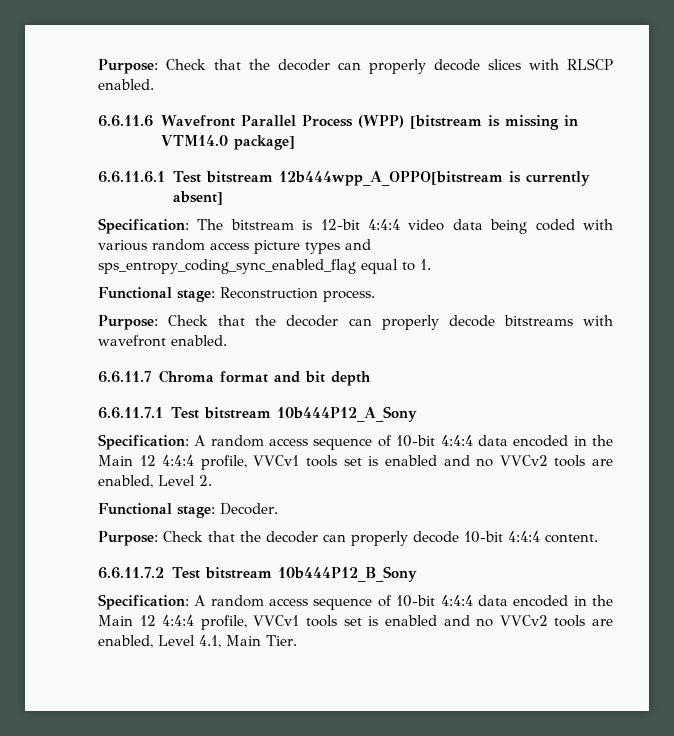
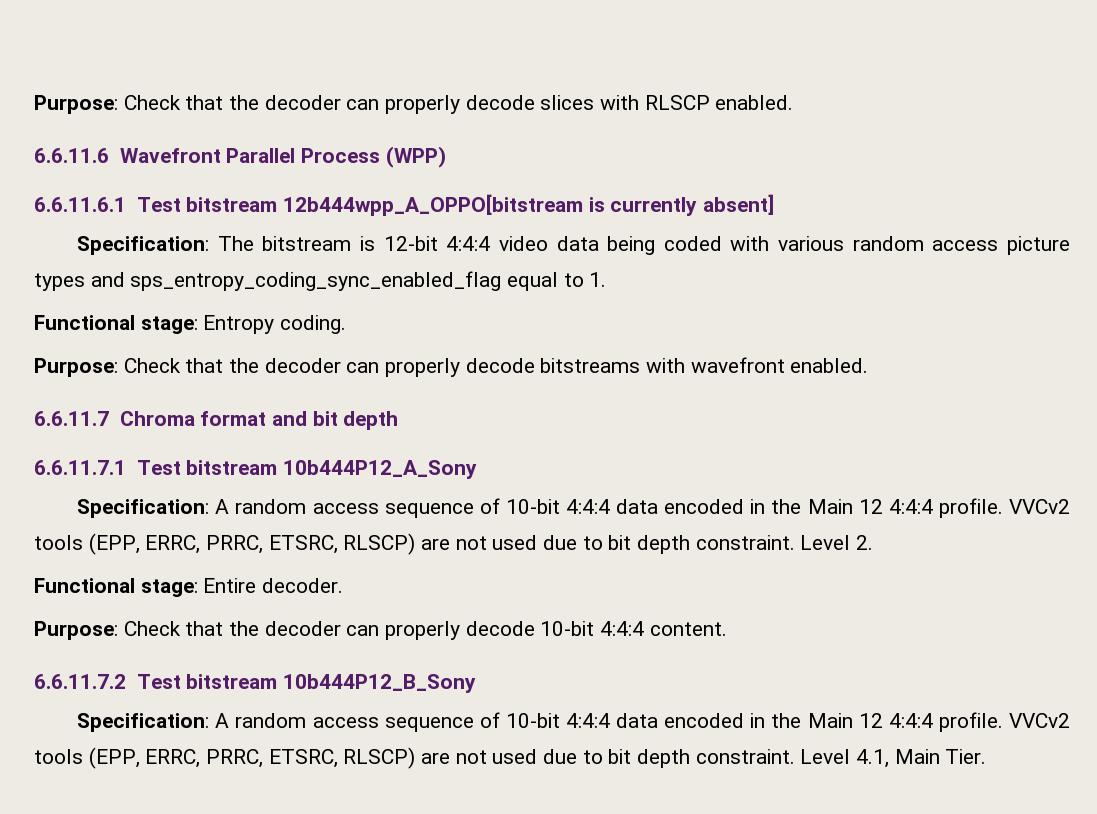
- 6.6.11.6 Wavefront Parallel Process (WPP) [bitstream is missing in VTM14.0 package]
+ 6.6.11.6 Wavefront Parallel Process (WPP)
- Functional stage: Reconstruction process.
+ Functional stage: Entropy coding.
- Specification: A random access sequence of 10-bit 4:4:4 data encoded in the Main 12 4:4:4 profile, VVCv1 tools set is enabled and no VVCv2 tools are enabled, Level 2.
+ Specification: A random access sequence of 10-bit 4:4:4 data encoded in the Main 12 4:4:4 profile. VVCv2 tools (EPP, ERRC, PRRC, ETSRC, RLSCP) are not used due to bit depth constraint. Level 2.
- Functional stage: Decoder.
+ Functional stage: Entire decoder.
- Specification: A random access sequence of 10-bit 4:4:4 data encoded in the Main 12 4:4:4 profile, VVCv1 tools set is enabled and no VVCv2 tools are enabled, Level 4.1, Main Tier.
+ Specification: A random access sequence of 10-bit 4:4:4 data encoded in the Main 12 4:4:4 profile. VVCv2 tools (EPP, ERRC, PRRC, ETSRC, RLSCP) are not used due to bit depth constraint. Level 4.1, Main Tier.

